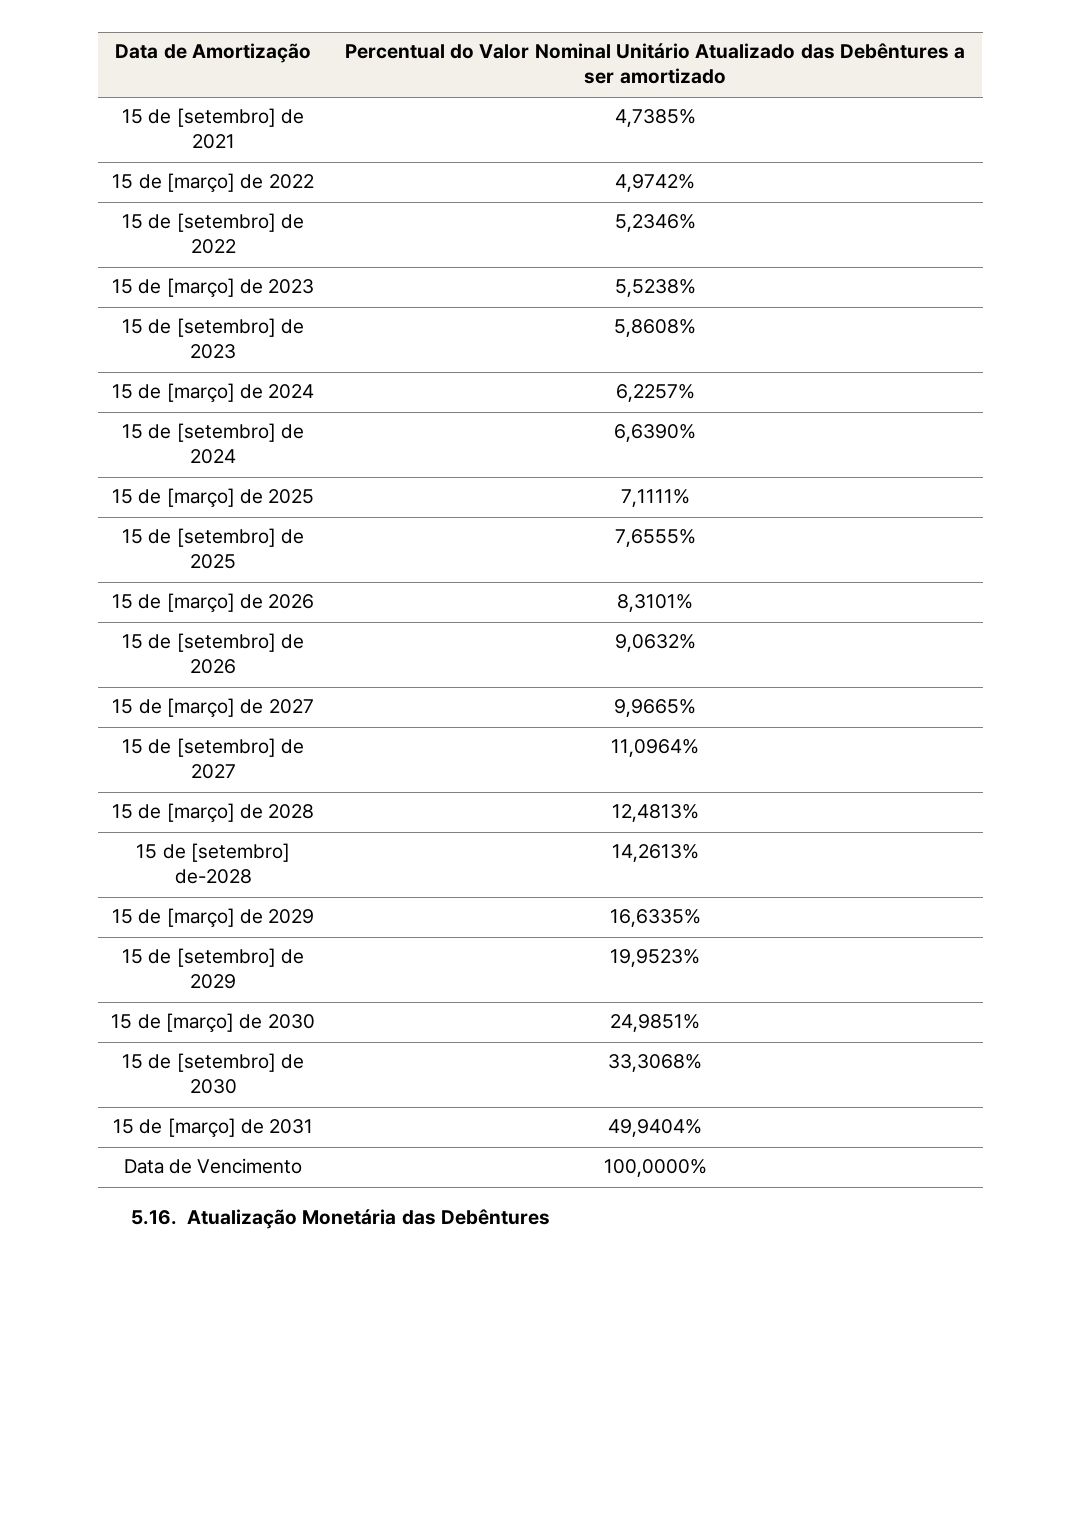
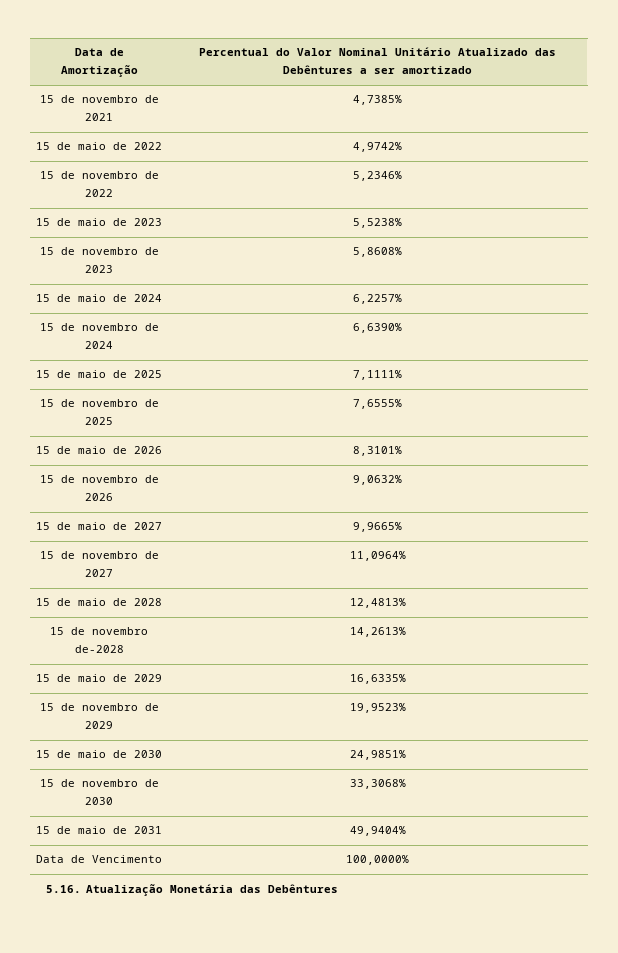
- 15 de [setembro] de 2021 | 4,7385%
+ 15 de novembro de 2021 | 4,7385%
- 15 de [março] de 2022 | 4,9742%
+ 15 de maio de 2022 | 4,9742%
- 15 de [setembro] de 2022 | 5,2346%
+ 15 de novembro de 2022 | 5,2346%
- 15 de [março] de 2023 | 5,5238%
+ 15 de maio de 2023 | 5,5238%
- 15 de [setembro] de 2023 | 5,8608%
+ 15 de novembro de 2023 | 5,8608%
- 15 de [março] de 2024 | 6,2257%
+ 15 de maio de 2024 | 6,2257%
- 15 de [setembro] de 2024 | 6,6390%
+ 15 de novembro de 2024 | 6,6390%
- 15 de [março] de 2025 | 7,1111%
+ 15 de maio de 2025 | 7,1111%
- 15 de [setembro] de 2025 | 7,6555%
+ 15 de novembro de 2025 | 7,6555%
- 15 de [março] de 2026 | 8,3101%
+ 15 de maio de 2026 | 8,3101%
- 15 de [setembro] de 2026 | 9,0632%
+ 15 de novembro de 2026 | 9,0632%
- 15 de [março] de 2027 | 9,9665%
+ 15 de maio de 2027 | 9,9665%
- 15 de [setembro] de 2027 | 11,0964%
+ 15 de novembro de 2027 | 11,0964%
- 15 de [março] de 2028 | 12,4813%
+ 15 de maio de 2028 | 12,4813%
- 15 de [setembro] de-2028 | 14,2613%
+ 15 de novembro de-2028 | 14,2613%
- 15 de [março] de 2029 | 16,6335%
+ 15 de maio de 2029 | 16,6335%
- 15 de [setembro] de 2029 | 19,9523%
+ 15 de novembro de 2029 | 19,9523%
- 15 de [março] de 2030 | 24,9851%
+ 15 de maio de 2030 | 24,9851%
- 15 de [setembro] de 2030 | 33,3068%
+ 15 de novembro de 2030 | 33,3068%
- 15 de [março] de 2031 | 49,9404%
+ 15 de maio de 2031 | 49,9404%

